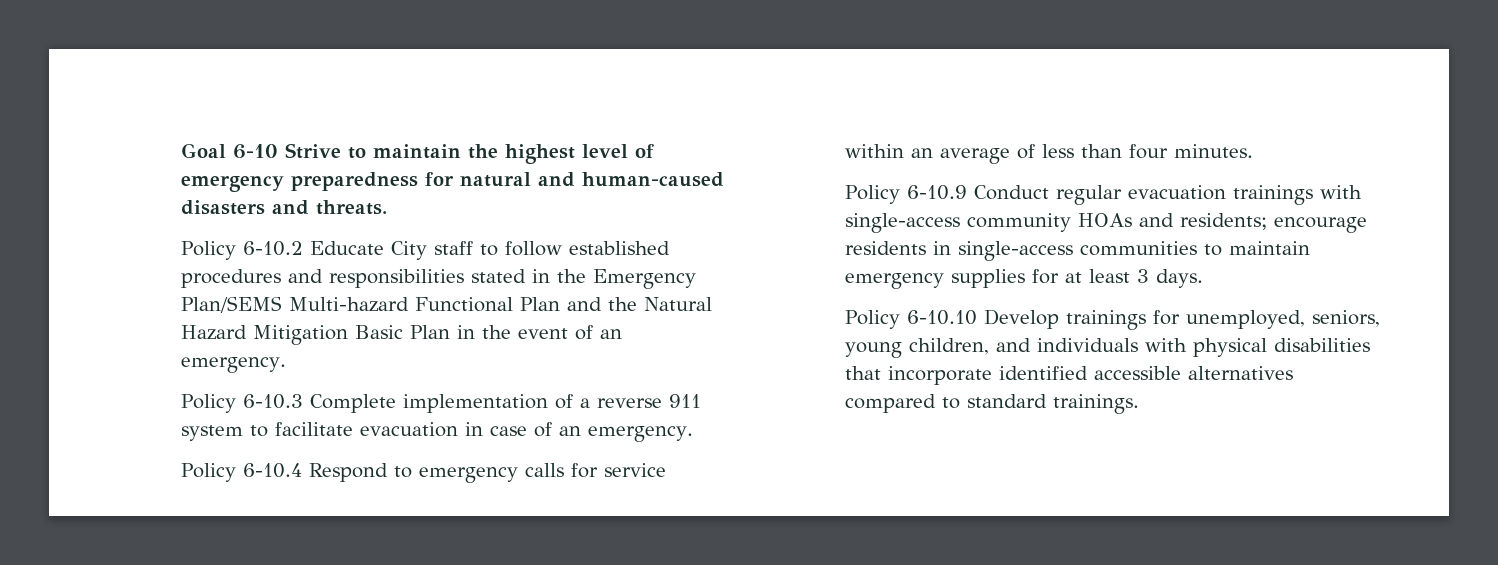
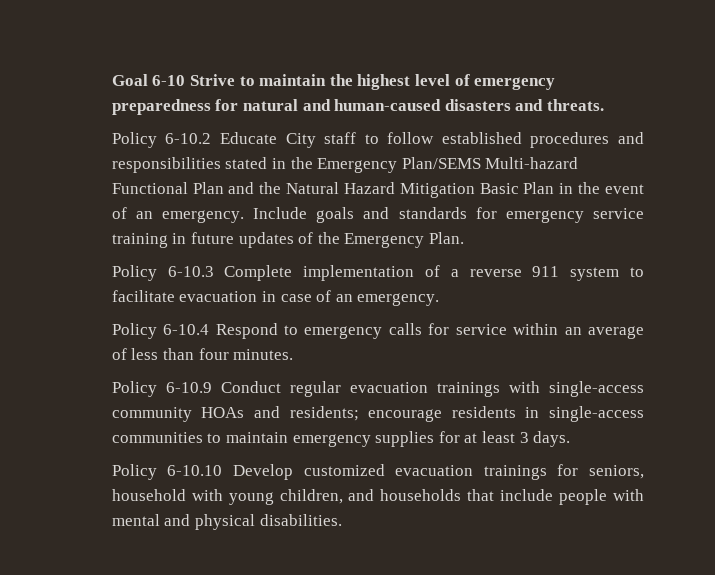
+ Include goals and standards for emergency service training in future updates of the Emergency Plan.
- Policy 6-10.10 Develop trainings for unemployed, seniors, young children, and individuals with physical disabilities that incorporate identified accessible alternatives compared to standard trainings.
+ Policy 6-10.10 Develop customized evacuation trainings for seniors, household with young children, and households that include people with mental and physical disabilities.

